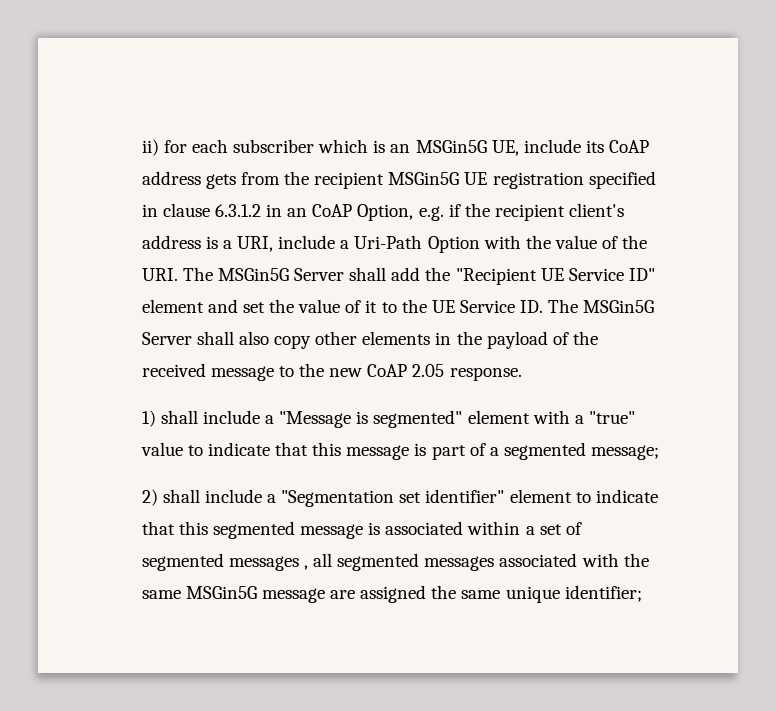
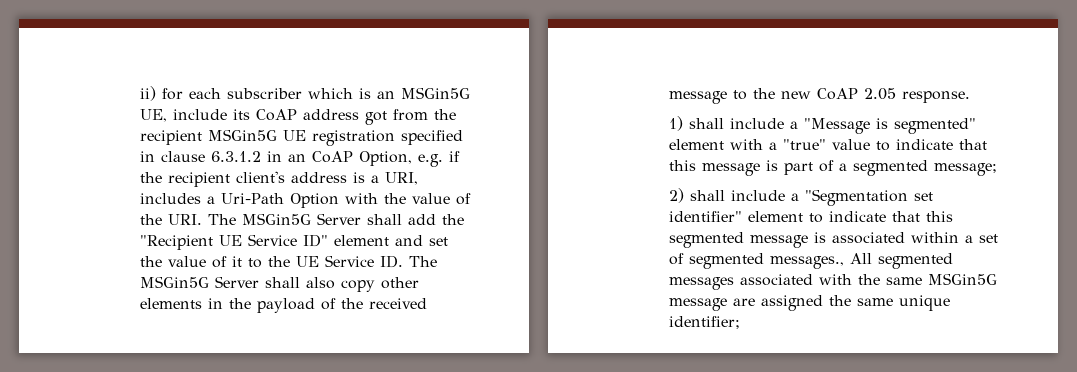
- ii) for each subscriber which is an MSGin5G UE, include its CoAP address gets from the recipient MSGin5G UE registration specified in clause 6.3.1.2 in an CoAP Option, e.g. if the recipient client's address is a URI, include a Uri-Path Option with the value of the URI. The MSGin5G Server shall add the "Recipient UE Service ID" element and set the value of it to the UE Service ID. The MSGin5G Server shall also copy other elements in the payload of the received message to the new CoAP 2.05 response.
+ ii) for each subscriber which is an MSGin5G UE, include its CoAP address got from the recipient MSGin5G UE registration specified in clause 6.3.1.2 in an CoAP Option, e.g. if the recipient client's address is a URI, includes a Uri-Path Option with the value of the URI. The MSGin5G Server shall add the "Recipient UE Service ID" element and set the value of it to the UE Service ID. The MSGin5G Server shall also copy other elements in the payload of the received message to the new CoAP 2.05 response.
- 2) shall include a "Segmentation set identifier" element to indicate that this segmented message is associated within a set of segmented messages , all segmented messages associated with the same MSGin5G message are assigned the same unique identifier;
+ 2) shall include a "Segmentation set identifier" element to indicate that this segmented message is associated within a set of segmented messages., All segmented messages associated with the same MSGin5G message are assigned the same unique identifier;

